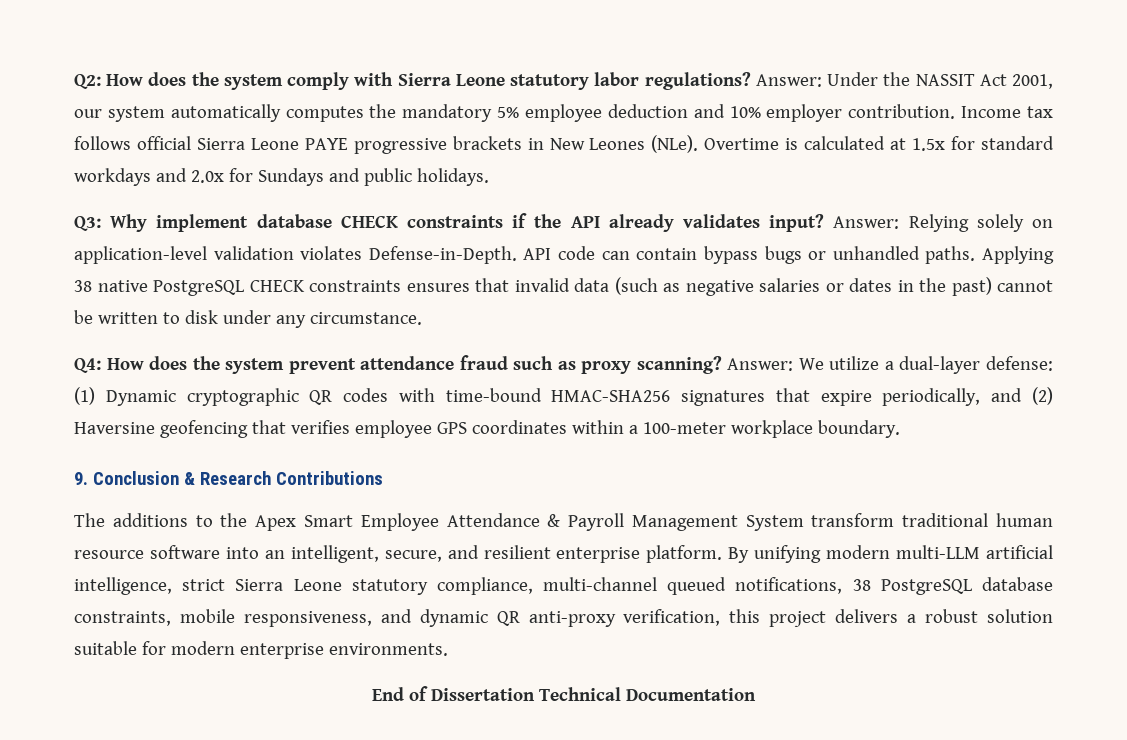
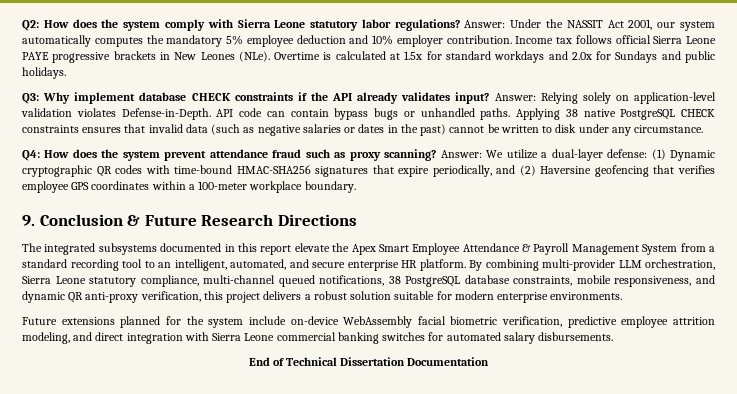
- 9. Conclusion & Research Contributions
- The additions to the Apex Smart Employee Attendance & Payroll Management System transform traditional human resource software into an intelligent, secure, and resilient enterprise platform. By unifying modern multi-LLM artificial intelligence, strict Sierra Leone statutory compliance, multi-channel queued notifications, 38 PostgreSQL database constraints, mobile responsiveness, and dynamic QR anti-proxy verification, this project delivers a robust solution suitable for modern enterprise environments.
+ 9. Conclusion & Future Research Directions
+ The integrated subsystems documented in this report elevate the Apex Smart Employee Attendance & Payroll Management System from a standard recording tool to an intelligent, automated, and secure enterprise HR platform. By combining multi-provider LLM orchestration, Sierra Leone statutory compliance, multi-channel queued notifications, 38 PostgreSQL database constraints, mobile responsiveness, and dynamic QR anti-proxy verification, this project delivers a robust solution suitable for modern enterprise environments.
+ Future extensions planned for the system include on-device WebAssembly facial biometric verification, predictive employee attrition modeling, and direct integration with Sierra Leone commercial banking switches for automated salary disbursements.
- End of Dissertation Technical Documentation
+ End of Technical Dissertation Documentation

